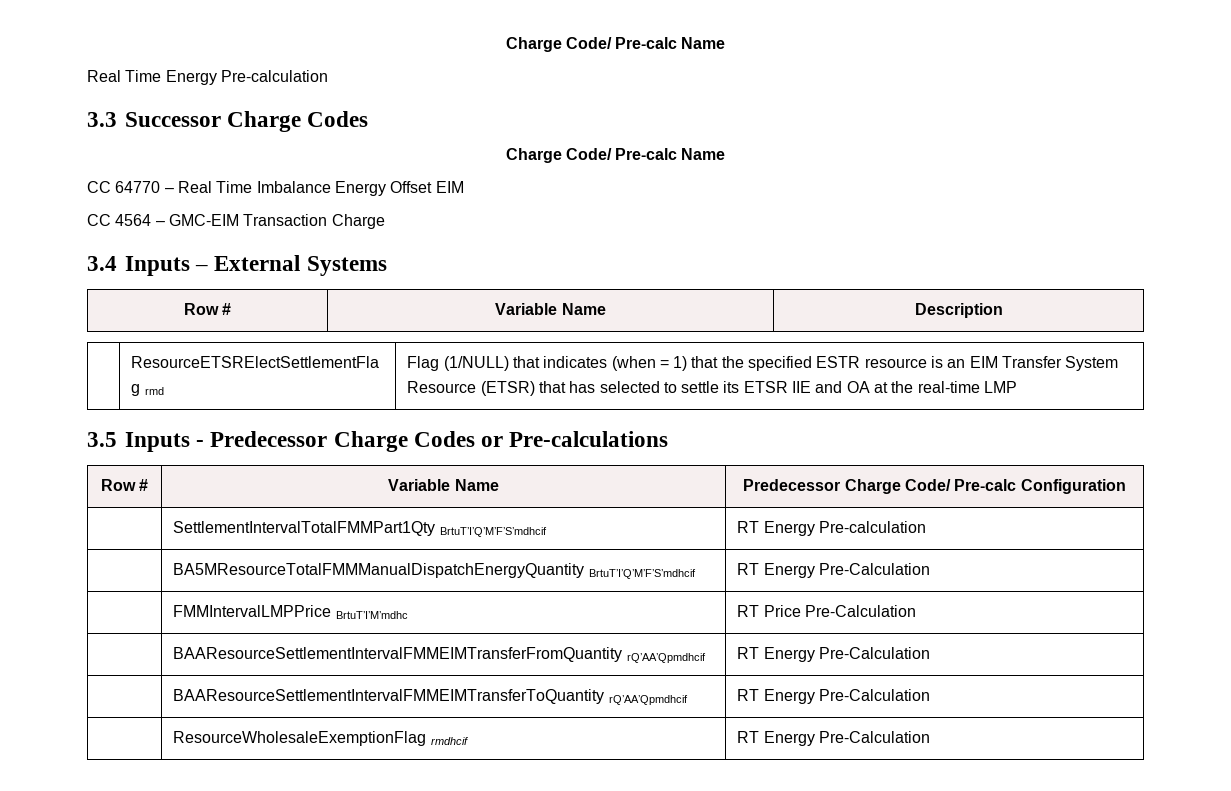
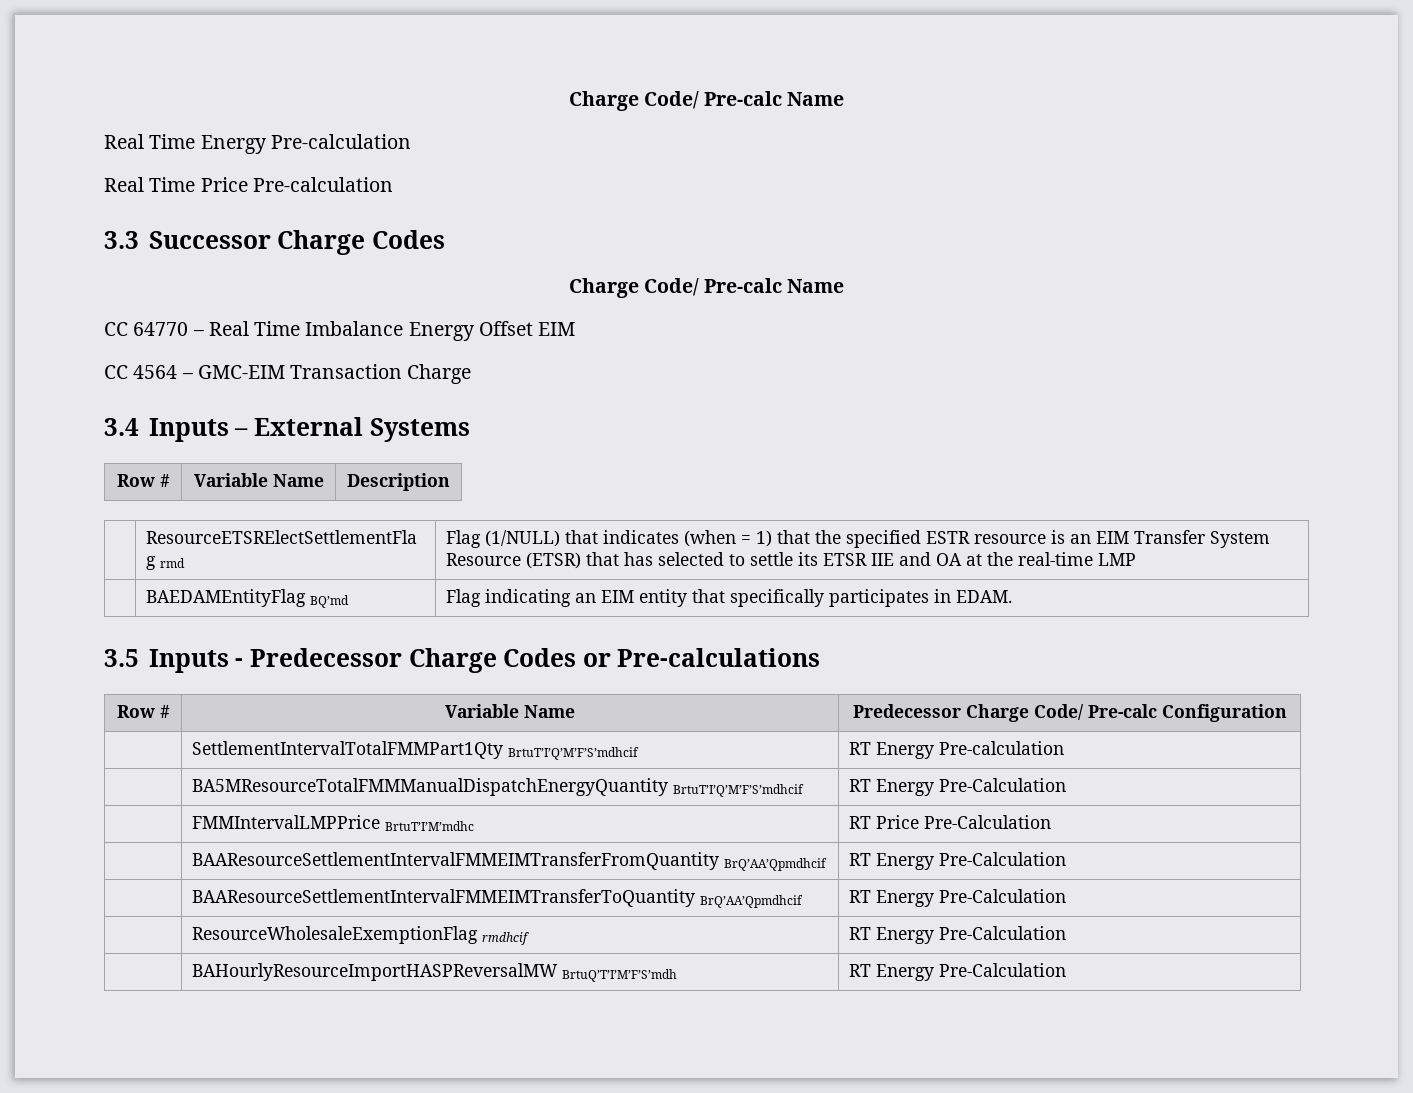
+ Real Time Price Pre-calculation
+ | BAEDAMEntityFlag BQ’md | Flag indicating an EIM entity that specifically participates in EDAM.
- | BAAResourceSettlementIntervalFMMEIMTransferFromQuantity rQ’AA’Qpmdhcif | RT Energy Pre-Calculation
+ | BAAResourceSettlementIntervalFMMEIMTransferFromQuantity BrQ’AA’Qpmdhcif | RT Energy Pre-Calculation
- | BAAResourceSettlementIntervalFMMEIMTransferToQuantity rQ’AA’Qpmdhcif | RT Energy Pre-Calculation
+ | BAAResourceSettlementIntervalFMMEIMTransferToQuantity BrQ’AA’Qpmdhcif | RT Energy Pre-Calculation
+ | BAHourlyResourceImportHASPReversalMW BrtuQ’T’I’M’F’S’mdh | RT Energy Pre-Calculation

